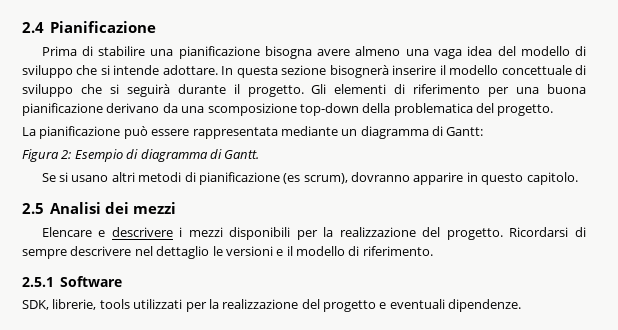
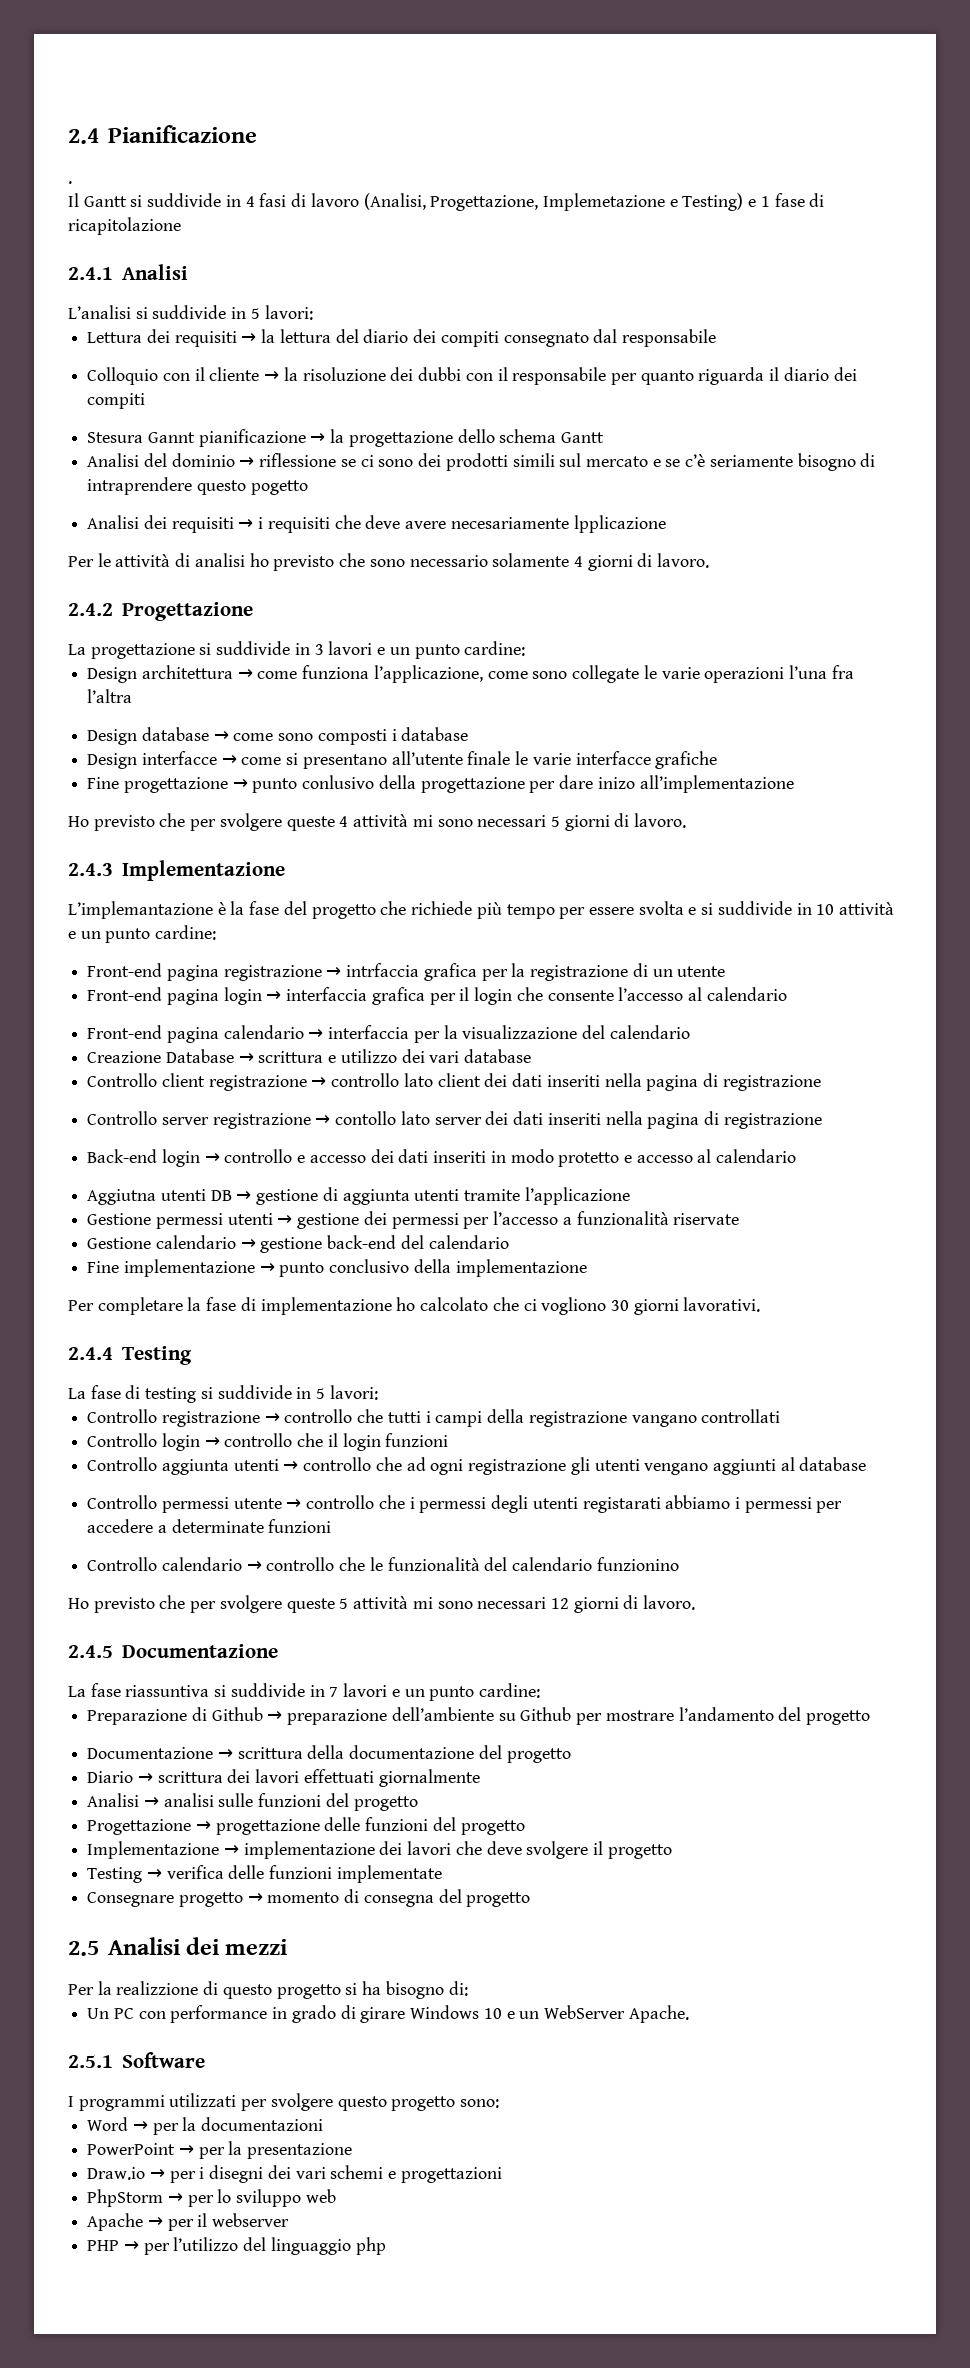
- Prima di stabilire una pianificazione bisogna avere almeno una vaga idea del modello di sviluppo che si intende adottare. In questa sezione bisognerà inserire il modello concettuale di sviluppo che si seguirà durante il progetto. Gli elementi di riferimento per una buona pianificazione derivano da una scomposizione top-down della problematica del progetto.
- La pianificazione può essere rappresentata mediante un diagramma di Gantt:
- Figura 2: Esempio di diagramma di Gantt.
- Se si usano altri metodi di pianificazione (es scrum), dovranno apparire in questo capitolo.
+ .
+ Il Gantt si suddivide in 4 fasi di lavoro (Analisi, Progettazione, Implemetazione e Testing) e 1 fase di ricapitolazione
+ 2.4.1 Analisi
+ L’analisi si suddivide in 5 lavori:
+ Lettura dei requisiti → la lettura del diario dei compiti consegnato dal responsabile
+ Colloquio con il cliente → la risoluzione dei dubbi con il responsabile per quanto riguarda il diario dei compiti
+ Stesura Gannt pianificazione → la progettazione dello schema Gantt
+ Analisi del dominio → riflessione se ci sono dei prodotti simili sul mercato e se c’è seriamente bisogno di intraprendere questo pogetto
+ Analisi dei requisiti → i requisiti che deve avere necesariamente lpplicazione
+ Per le attività di analisi ho previsto che sono necessario solamente 4 giorni di lavoro.
+ 2.4.2 Progettazione
+ La progettazione si suddivide in 3 lavori e un punto cardine:
+ Design architettura → come funziona l’applicazione, come sono collegate le varie operazioni l’una fra l’altra
+ Design database → come sono composti i database
+ Design interfacce → come si presentano all’utente finale le varie interfacce grafiche
+ Fine progettazione → punto conlusivo della progettazione per dare inizo all’implementazione
+ Ho previsto che per svolgere queste 4 attività mi sono necessari 5 giorni di lavoro.
+ 2.4.3 Implementazione
+ L’implemantazione è la fase del progetto che richiede più tempo per essere svolta e si suddivide in 10 attività e un punto cardine:
+ Front-end pagina registrazione → intrfaccia grafica per la registrazione di un utente
+ Front-end pagina login → interfaccia grafica per il login che consente l’accesso al calendario
+ Front-end pagina calendario → interfaccia per la visualizzazione del calendario
+ Creazione Database → scrittura e utilizzo dei vari database
+ Controllo client registrazione → controllo lato client dei dati inseriti nella pagina di registrazione
+ Controllo server registrazione → contollo lato server dei dati inseriti nella pagina di registrazione
+ Back-end login → controllo e accesso dei dati inseriti in modo protetto e accesso al calendario
+ Aggiutna utenti DB → gestione di aggiunta utenti tramite l’applicazione
+ Gestione permessi utenti → gestione dei permessi per l’accesso a funzionalità riservate
+ Gestione calendario → gestione back-end del calendario
+ Fine implementazione → punto conclusivo della implementazione
+ Per completare la fase di implementazione ho calcolato che ci vogliono 30 giorni lavorativi.
+ 2.4.4 Testing
+ La fase di testing si suddivide in 5 lavori:
+ Controllo registrazione → controllo che tutti i campi della registrazione vangano controllati
+ Controllo login → controllo che il login funzioni
+ Controllo aggiunta utenti → controllo che ad ogni registrazione gli utenti vengano aggiunti al database
+ Controllo permessi utente → controllo che i permessi degli utenti registarati abbiamo i permessi per accedere a determinate funzioni
+ Controllo calendario → controllo che le funzionalità del calendario funzionino
+ Ho previsto che per svolgere queste 5 attività mi sono necessari 12 giorni di lavoro.
+ 2.4.5 Documentazione
+ La fase riassuntiva si suddivide in 7 lavori e un punto cardine:
+ Preparazione di Github → preparazione dell’ambiente su Github per mostrare l’andamento del progetto
+ Documentazione → scrittura della documentazione del progetto
+ Diario → scrittura dei lavori effettuati giornalmente
+ Analisi → analisi sulle funzioni del progetto
+ Progettazione → progettazione delle funzioni del progetto
+ Implementazione → implementazione dei lavori che deve svolgere il progetto
+ Testing → verifica delle funzioni implementate
+ Consegnare progetto → momento di consegna del progetto
  2.5 Analisi dei mezzi
- Elencare e descrivere i mezzi disponibili per la realizzazione del progetto. Ricordarsi di sempre descrivere nel dettaglio le versioni e il modello di riferimento.
+ Per la realizzione di questo progetto si ha bisogno di:
+ Un PC con performance in grado di girare Windows 10 e un WebServer Apache.
  2.5.1 Software
- SDK, librerie, tools utilizzati per la realizzazione del progetto e eventuali dipendenze.
+ I programmi utilizzati per svolgere questo progetto sono:
+ Word → per la documentazioni
+ PowerPoint → per la presentazione
+ Draw.io → per i disegni dei vari schemi e progettazioni
+ PhpStorm → per lo sviluppo web
+ Apache → per il webserver
+ PHP → per l’utilizzo del linguaggio php

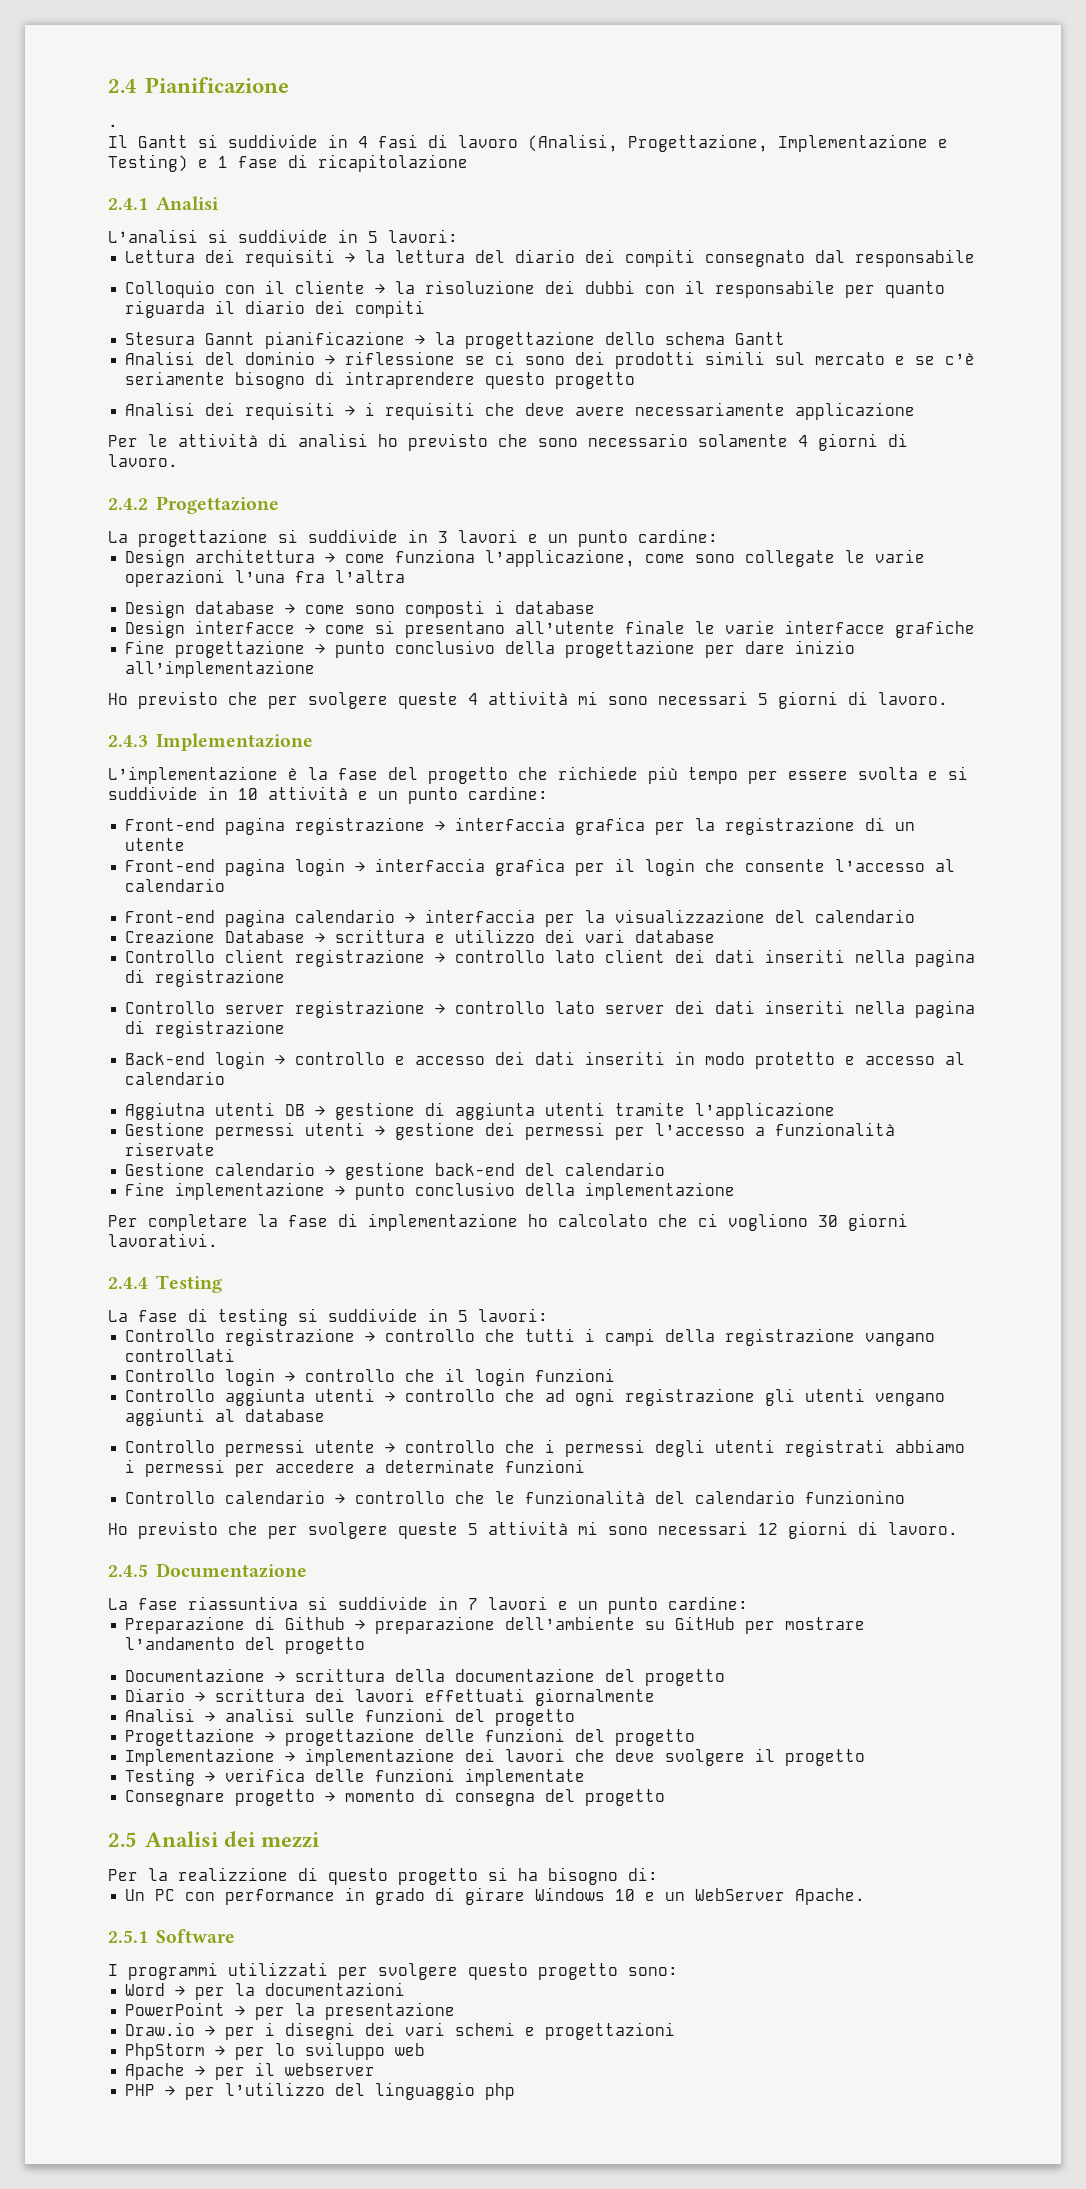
- Il Gantt si suddivide in 4 fasi di lavoro (Analisi, Progettazione, Implemetazione e Testing) e 1 fase di ricapitolazione
+ Il Gantt si suddivide in 4 fasi di lavoro (Analisi, Progettazione, Implementazione e Testing) e 1 fase di ricapitolazione
- Analisi del dominio → riflessione se ci sono dei prodotti simili sul mercato e se c’è seriamente bisogno di intraprendere questo pogetto
+ Analisi del dominio → riflessione se ci sono dei prodotti simili sul mercato e se c’è seriamente bisogno di intraprendere questo progetto
- Analisi dei requisiti → i requisiti che deve avere necesariamente lpplicazione
+ Analisi dei requisiti → i requisiti che deve avere necessariamente applicazione
- Fine progettazione → punto conlusivo della progettazione per dare inizo all’implementazione
+ Fine progettazione → punto conclusivo della progettazione per dare inizio all’implementazione
- L’implemantazione è la fase del progetto che richiede più tempo per essere svolta e si suddivide in 10 attività e un punto cardine:
+ L’implementazione è la fase del progetto che richiede più tempo per essere svolta e si suddivide in 10 attività e un punto cardine:
- Front-end pagina registrazione → intrfaccia grafica per la registrazione di un utente
+ Front-end pagina registrazione → interfaccia grafica per la registrazione di un utente
- Controllo server registrazione → contollo lato server dei dati inseriti nella pagina di registrazione
+ Controllo server registrazione → controllo lato server dei dati inseriti nella pagina di registrazione
- Controllo permessi utente → controllo che i permessi degli utenti registarati abbiamo i permessi per accedere a determinate funzioni
+ Controllo permessi utente → controllo che i permessi degli utenti registrati abbiamo i permessi per accedere a determinate funzioni
- Preparazione di Github → preparazione dell’ambiente su Github per mostrare l’andamento del progetto
+ Preparazione di Github → preparazione dell’ambiente su GitHub per mostrare l’andamento del progetto

